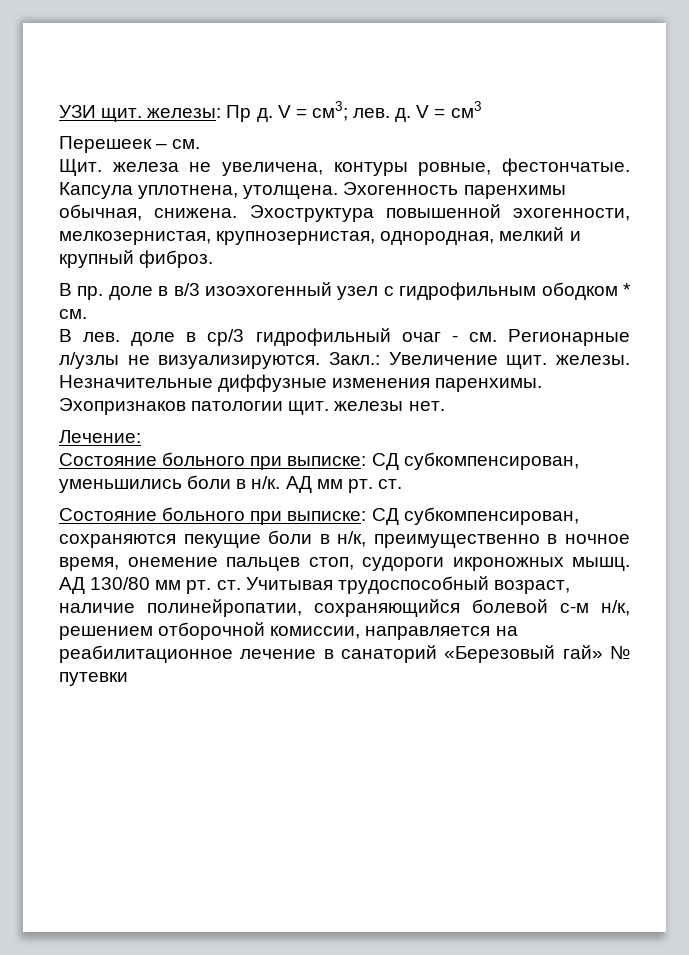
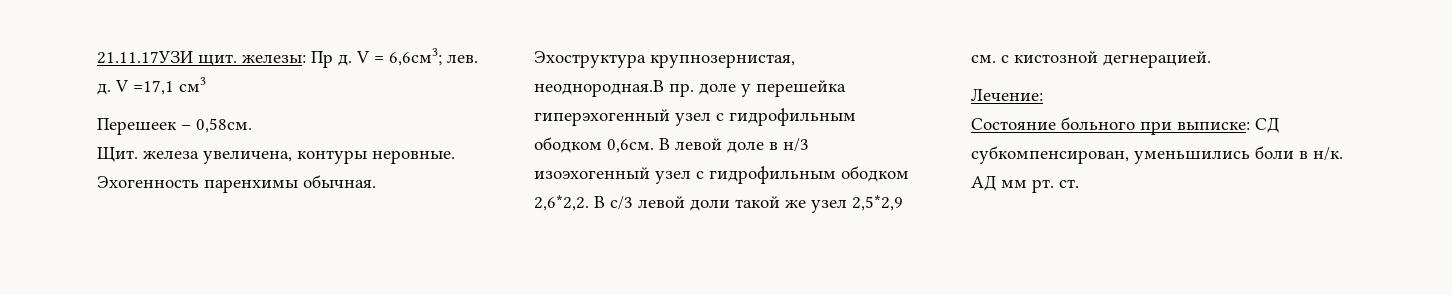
- УЗИ щит. железы: Пр д.
+ 21.11.17УЗИ щит. железы: Пр д.
- V = см3; лев. д.
+ V = 6,6см3; лев. д.
- V = см3
+ V =17,1 см3
- Перешеек – см.
+ Перешеек – 0,58см.
- Щит. железа не увеличена, контуры ровные, фестончатые. Капсула уплотнена, утолщена. Эхогенность паренхимы обычная, снижена. Эхоструктура повышенной эхогенности, мелкозернистая, крупнозернистая, однородная, мелкий и крупный фиброз.
- В пр. доле в в/3 изоэхогенный узел с гидрофильным ободком * см.
- В лев. доле в ср/3 гидрофильный очаг - см. Регионарные л/узлы не визуализируются. Закл.: Увеличение щит. железы. Незначительные диффузные изменения паренхимы. Эхопризнаков патологии щит. железы нет.
+ Щит. железа увеличена, контуры неровные. Эхогенность паренхимы обычная. Эхоструктура крупнозернистая, неоднородная.В пр. доле у перешейка гиперэхогенный узел с гидрофильным ободком 0,6см. В левой доле в н/3 изоэхогенный узел с гидрофильным ободком 2,6*2,2. В с/3 левой доли такой же узел 2,5*2,9 см. с кистозной дегнерацией.
- Состояние больного при выписке: СД субкомпенсирован, сохраняются пекущие боли в н/к, преимущественно в ночное время, онемение пальцев стоп, судороги икроножных мышц. АД 130/80 мм рт. ст. Учитывая трудоспособный возраст, наличие полинейропатии, сохраняющийся болевой с-м н/к, решением отборочной комиссии, направляется на реабилитационное лечение в санаторий «Березовый гай» № путевки

